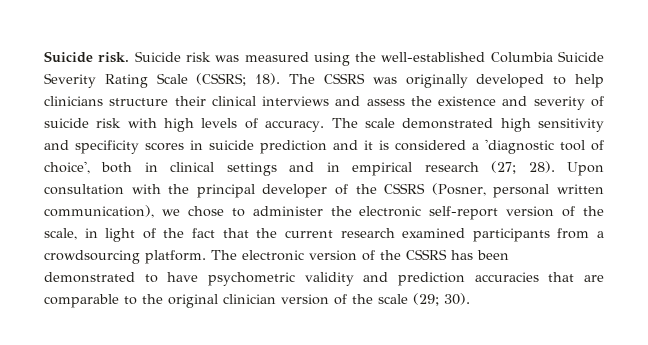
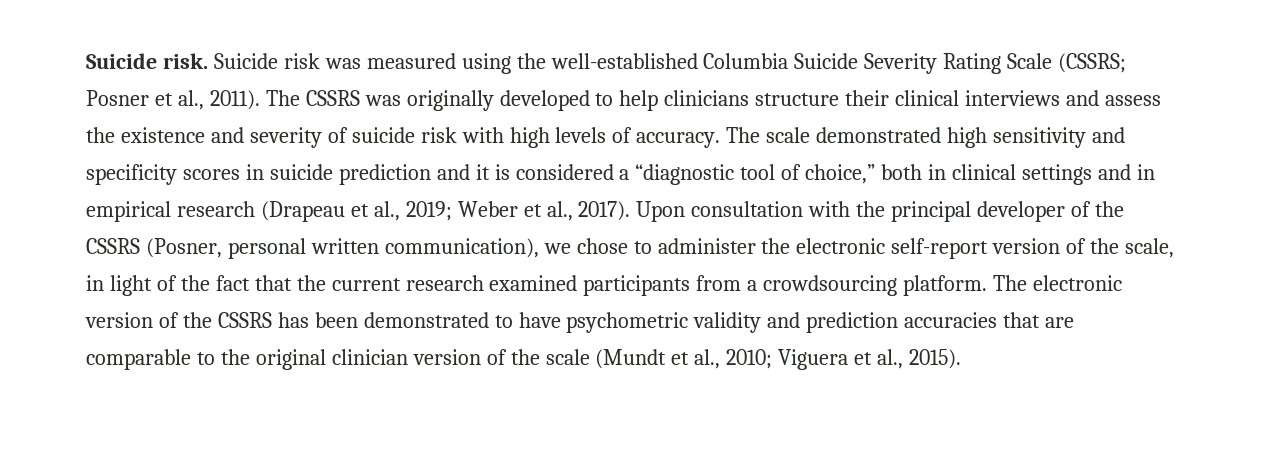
- Suicide risk was measured using the well-established Columbia Suicide Severity Rating Scale (CSSRS; 18).
+ Suicide risk was measured using the well-established Columbia Suicide Severity Rating Scale (CSSRS; Posner et al., 2011).
- The scale demonstrated high sensitivity and specificity scores in suicide prediction and it is considered a 'diagnostic tool of choice', both in clinical settings and in empirical research (27; 28).
+ The scale demonstrated high sensitivity and specificity scores in suicide prediction and it is considered a “diagnostic tool of choice,” both in clinical settings and in empirical research (Drapeau et al., 2019; Weber et al., 2017).
- The electronic version of the CSSRS has been demonstrated to have psychometric validity and prediction accuracies that are comparable to the original clinician version of the scale (29; 30).
+ The electronic version of the CSSRS has been demonstrated to have psychometric validity and prediction accuracies that are comparable to the original clinician version of the scale (Mundt et al., 2010; Viguera et al., 2015).

